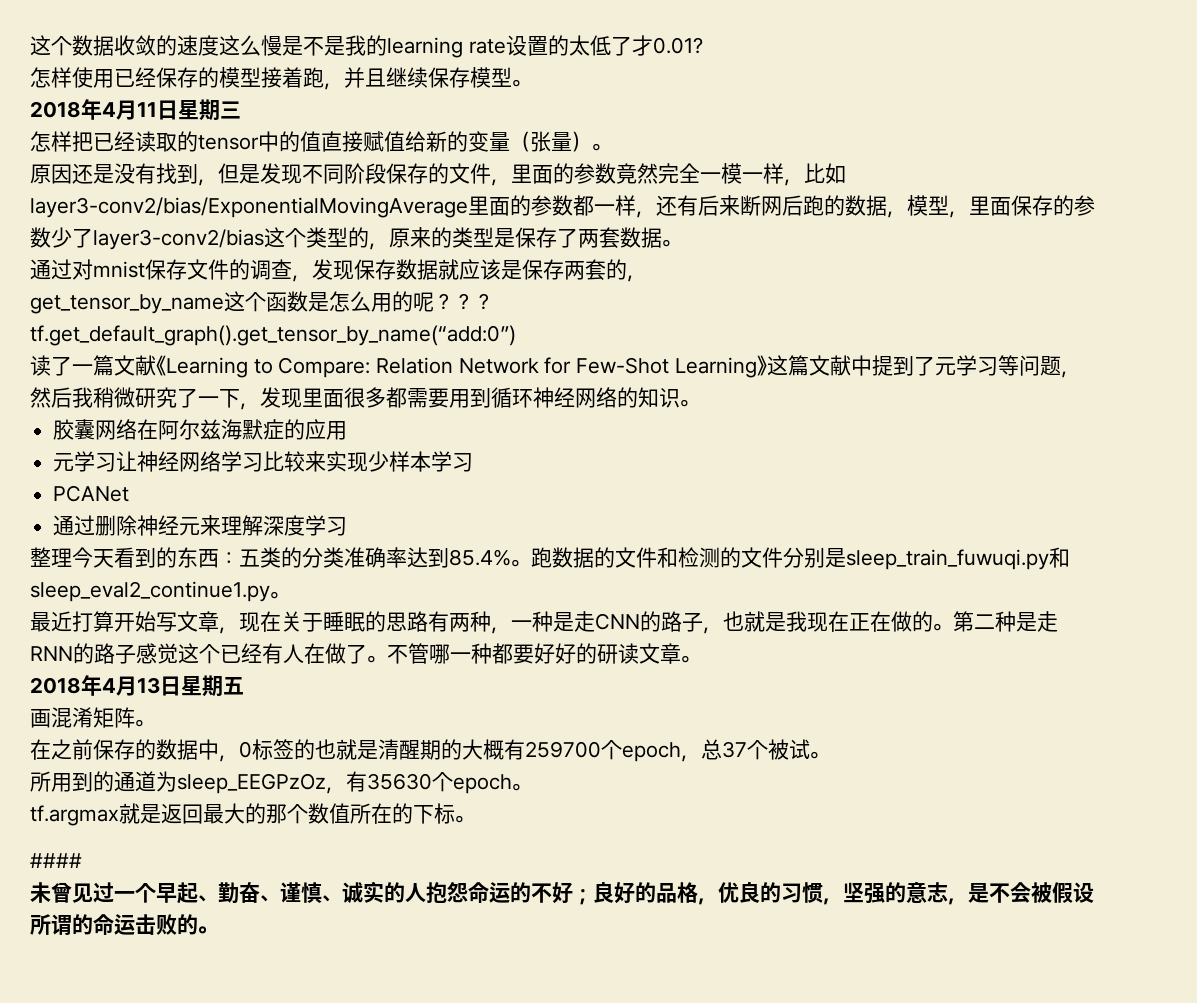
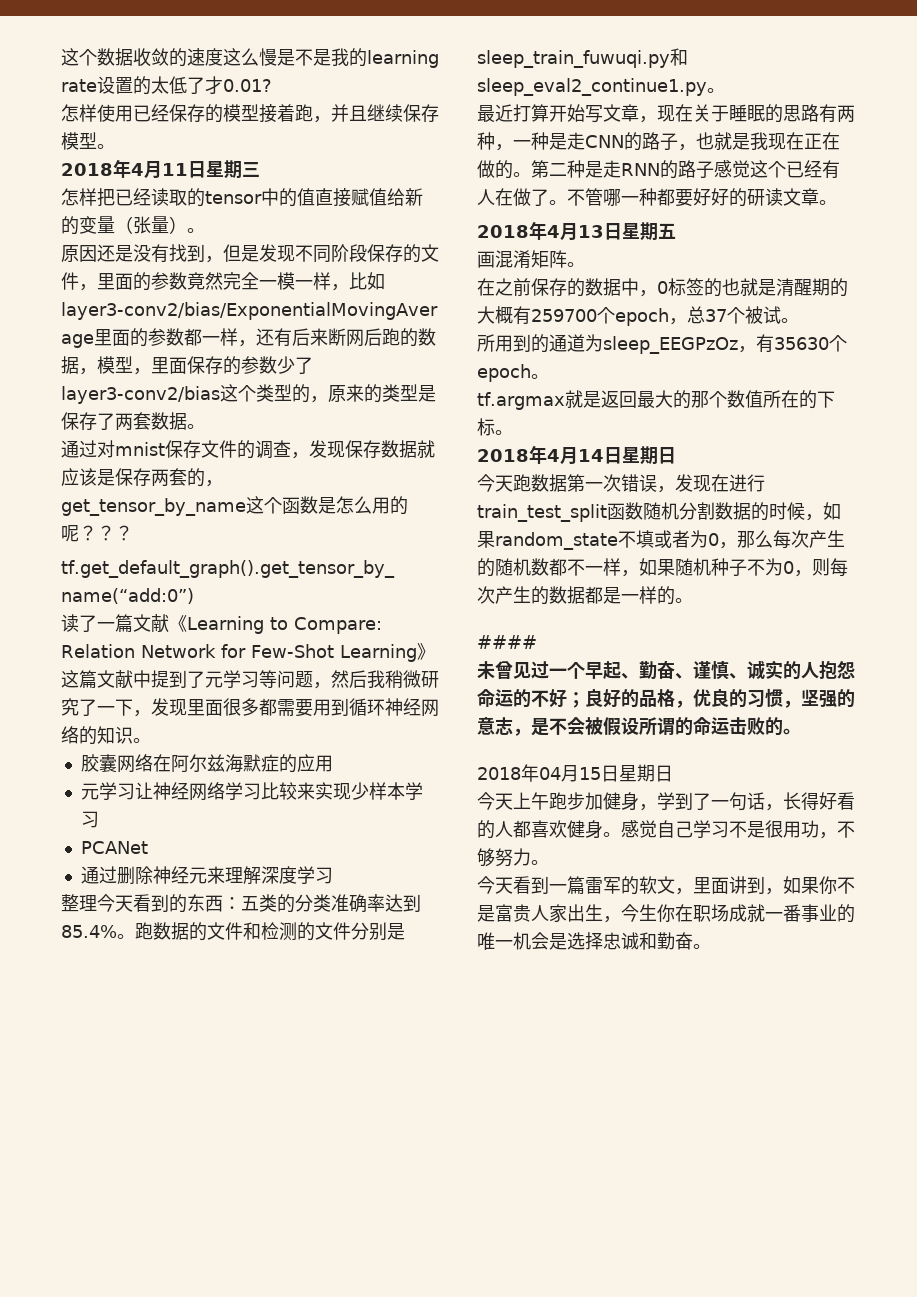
+ 2018年4月14日星期日
+ 今天跑数据第一次错误，发现在进行train_test_split函数随机分割数据的时候，如果random_state不填或者为0，那么每次产生的随机数都不一样，如果随机种子不为0，则每次产生的数据都是一样的。
+ 2018年04月15日星期日
+ 今天上午跑步加健身，学到了一句话，长得好看的人都喜欢健身。感觉自己学习不是很用功，不够努力。
+ 今天看到一篇雷军的软文，里面讲到，如果你不是富贵人家出生，今生你在职场成就一番事业的唯一机会是选择忠诚和勤奋。

